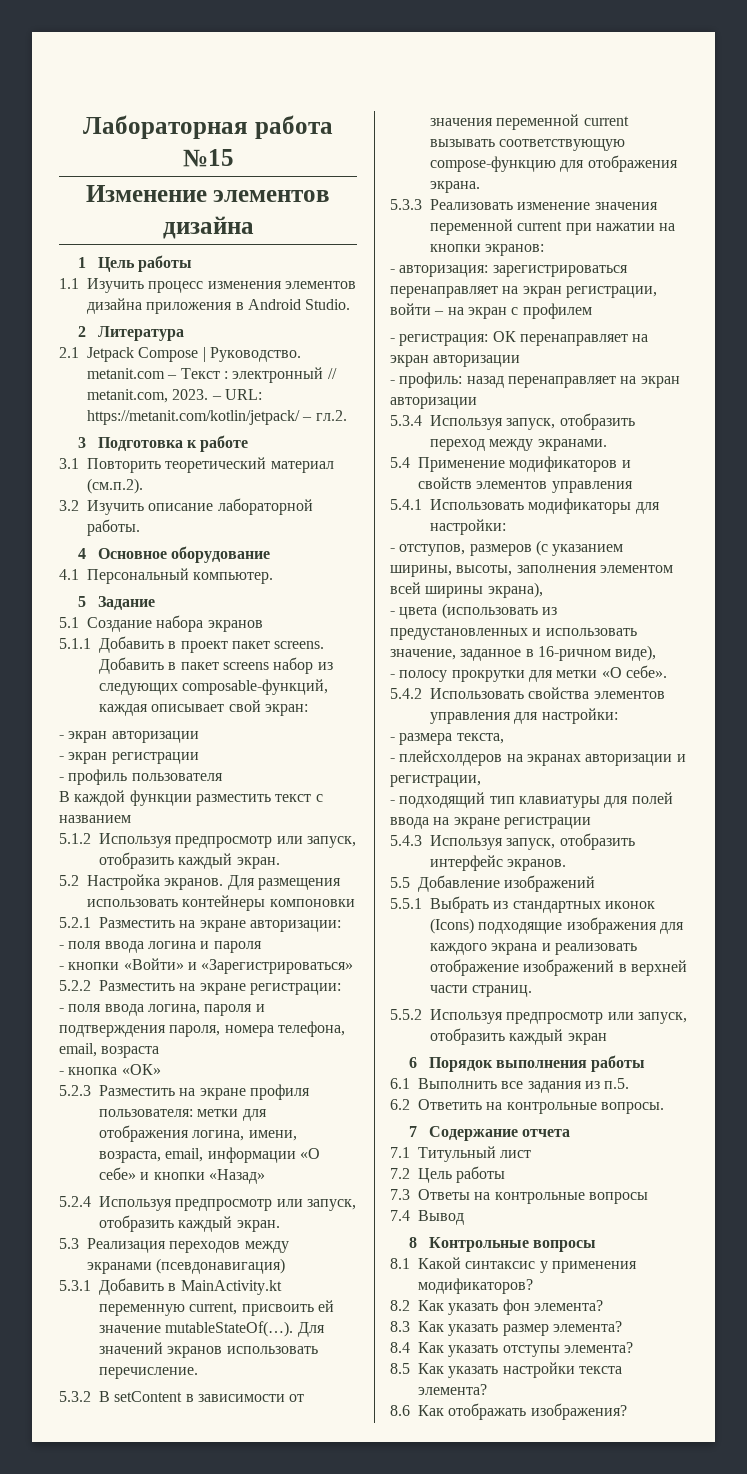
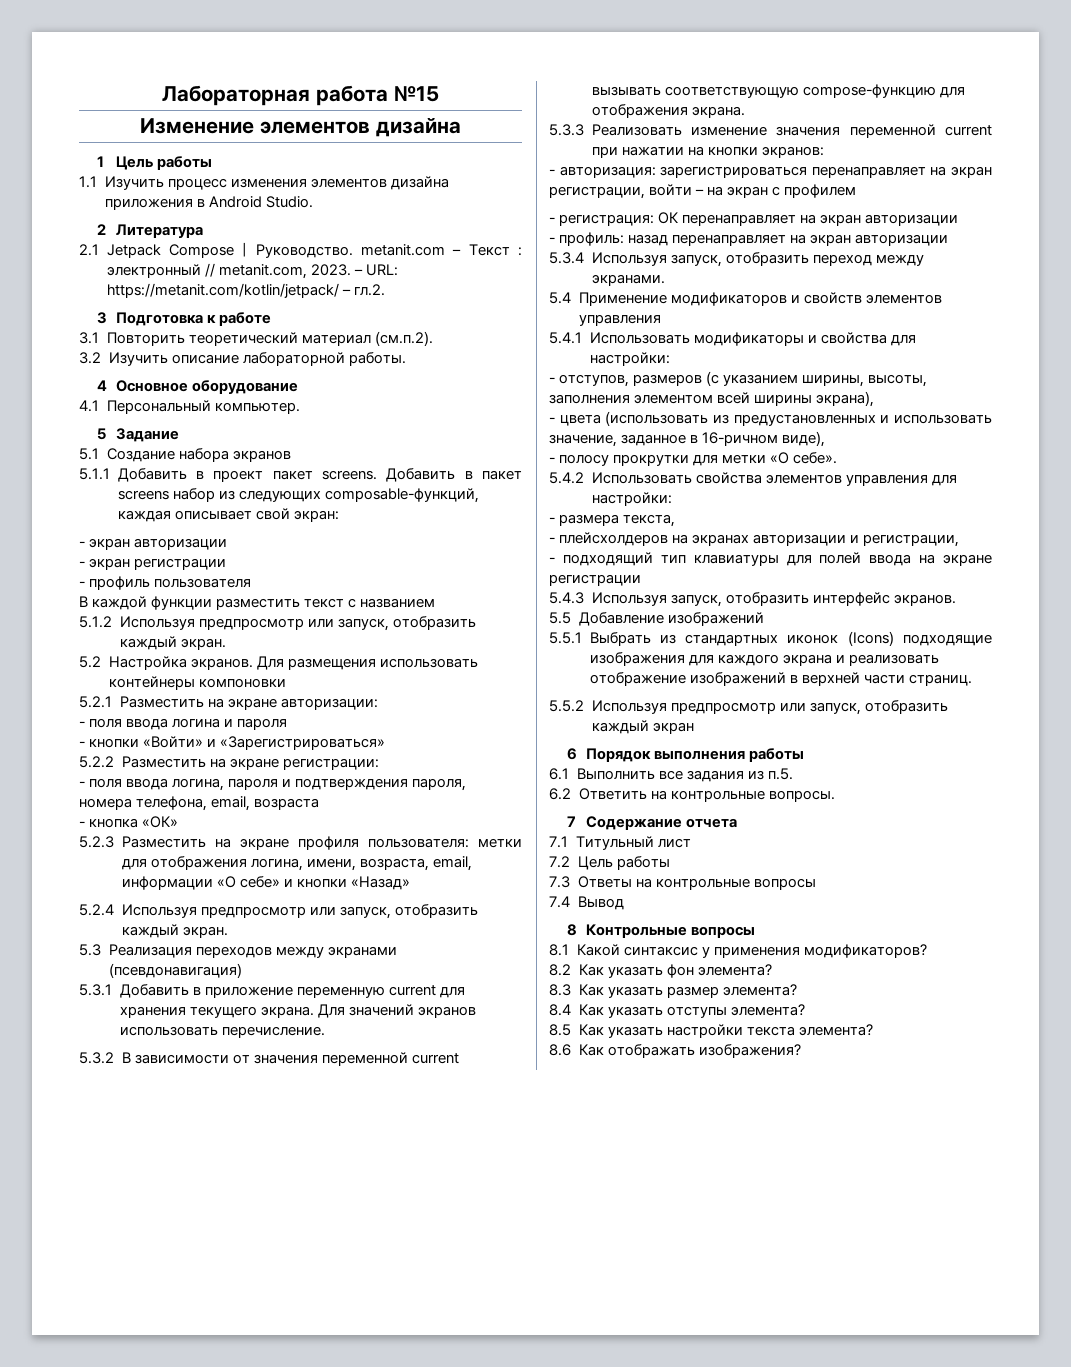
- 5.3.1 Добавить в MainActivity.kt переменную current, присвоить ей значение mutableStateOf(…).
+ 5.3.1 Добавить в приложение переменную current для хранения текущего экрана.
- 5.3.2 В setContent в зависимости от значения переменной current вызывать соответствующую compose-функцию для отображения экрана.
+ 5.3.2 В зависимости от значения переменной current вызывать соответствующую compose-функцию для отображения экрана.
- 5.4.1 Использовать модификаторы для настройки:
+ 5.4.1 Использовать модификаторы и свойства для настройки:

